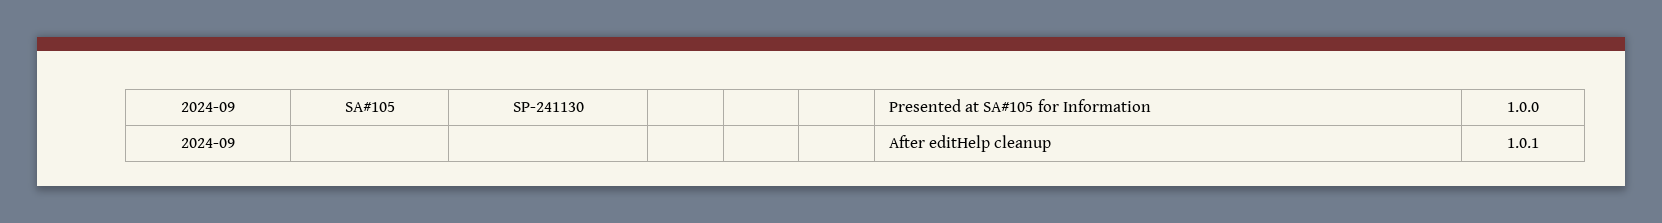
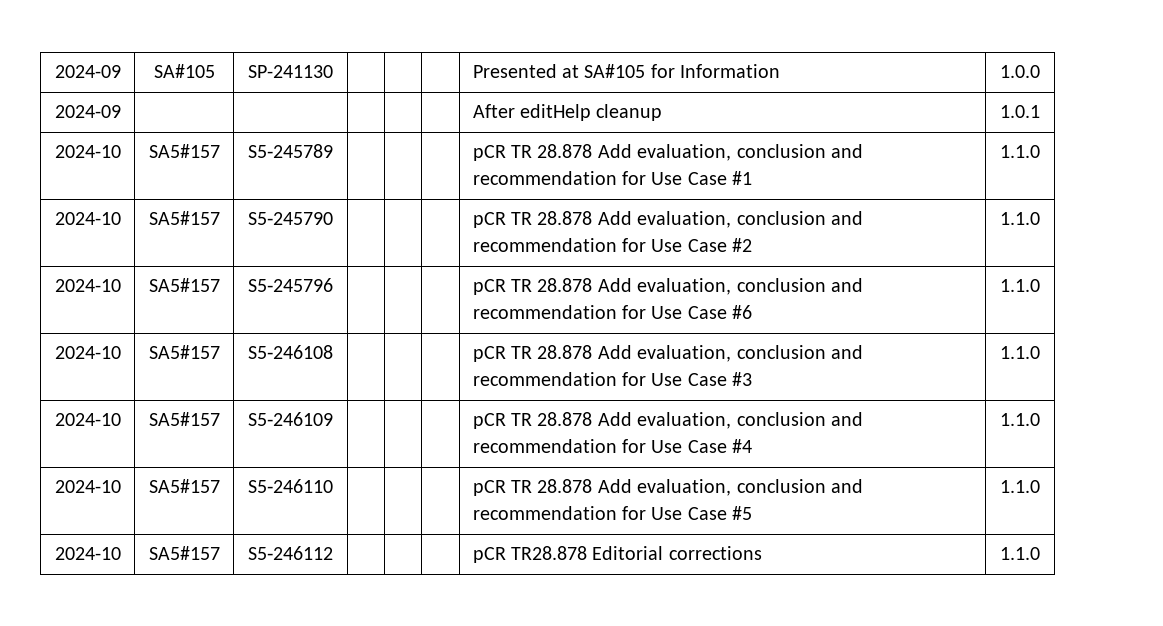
+ 2024-10 | SA5#157 | S5‑245789 | | | | pCR TR 28.878 Add evaluation, conclusion and recommendation for Use Case #1 | 1.1.0
+ 2024-10 | SA5#157 | S5‑245790 | | | | pCR TR 28.878 Add evaluation, conclusion and recommendation for Use Case #2 | 1.1.0
+ 2024-10 | SA5#157 | S5‑245796 | | | | pCR TR 28.878 Add evaluation, conclusion and recommendation for Use Case #6 | 1.1.0
+ 2024-10 | SA5#157 | S5‑246108 | | | | pCR TR 28.878 Add evaluation, conclusion and recommendation for Use Case #3 | 1.1.0
+ 2024-10 | SA5#157 | S5‑246109 | | | | pCR TR 28.878 Add evaluation, conclusion and recommendation for Use Case #4 | 1.1.0
+ 2024-10 | SA5#157 | S5‑246110 | | | | pCR TR 28.878 Add evaluation, conclusion and recommendation for Use Case #5 | 1.1.0
+ 2024-10 | SA5#157 | S5‑246112 | | | | pCR TR28.878 Editorial corrections | 1.1.0

